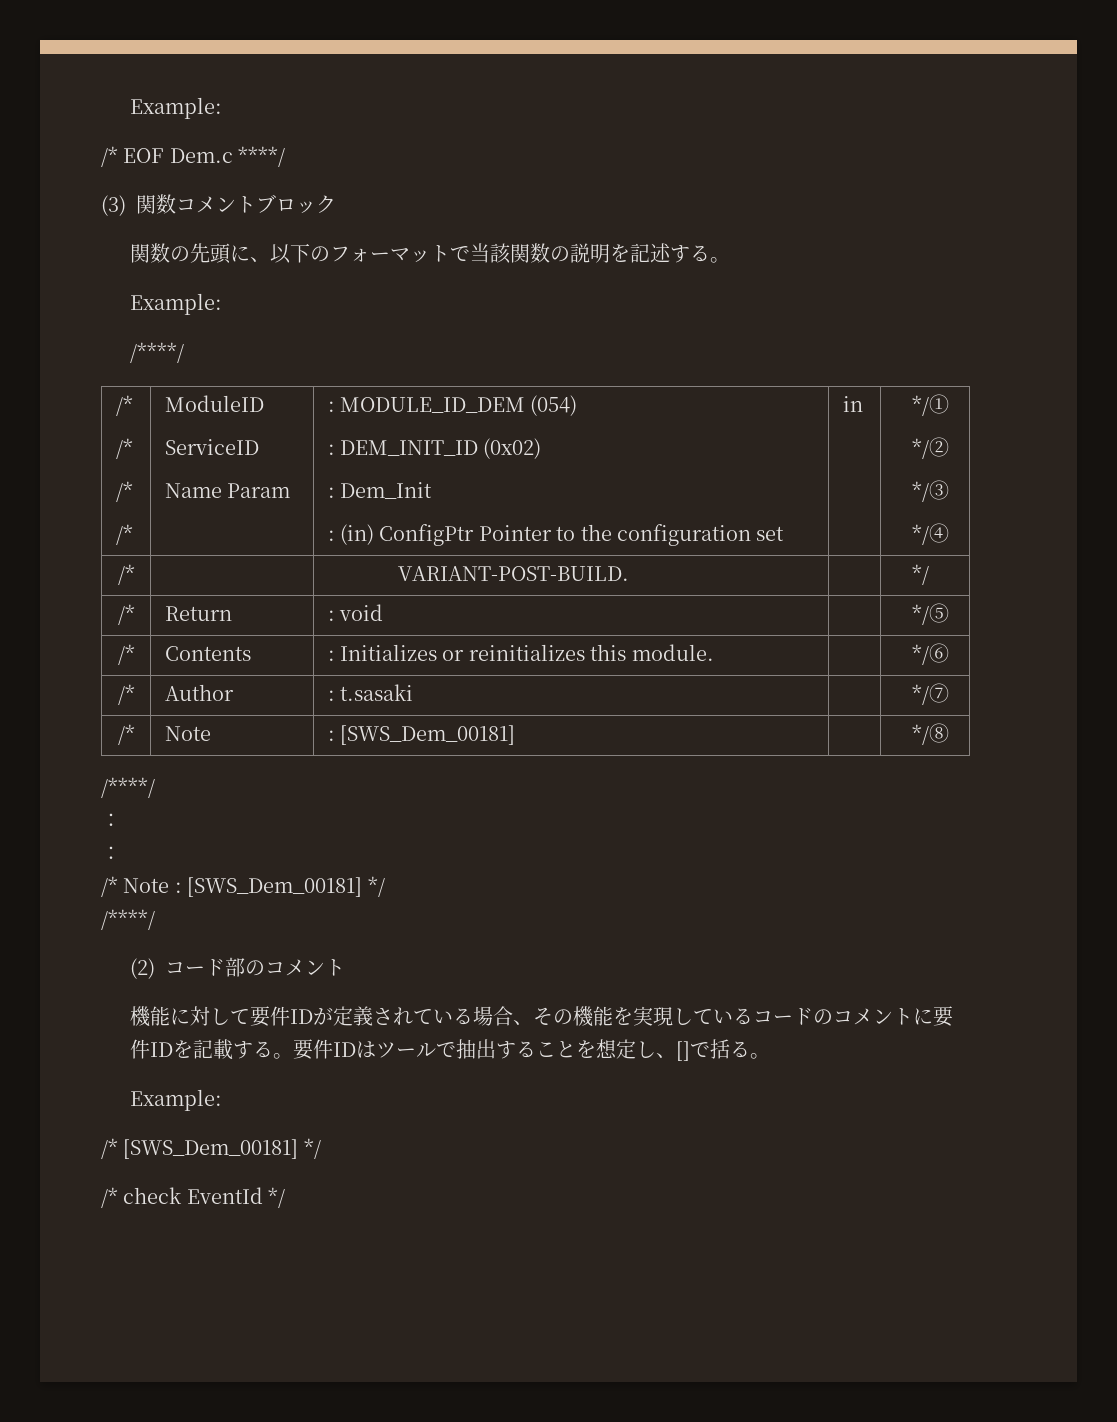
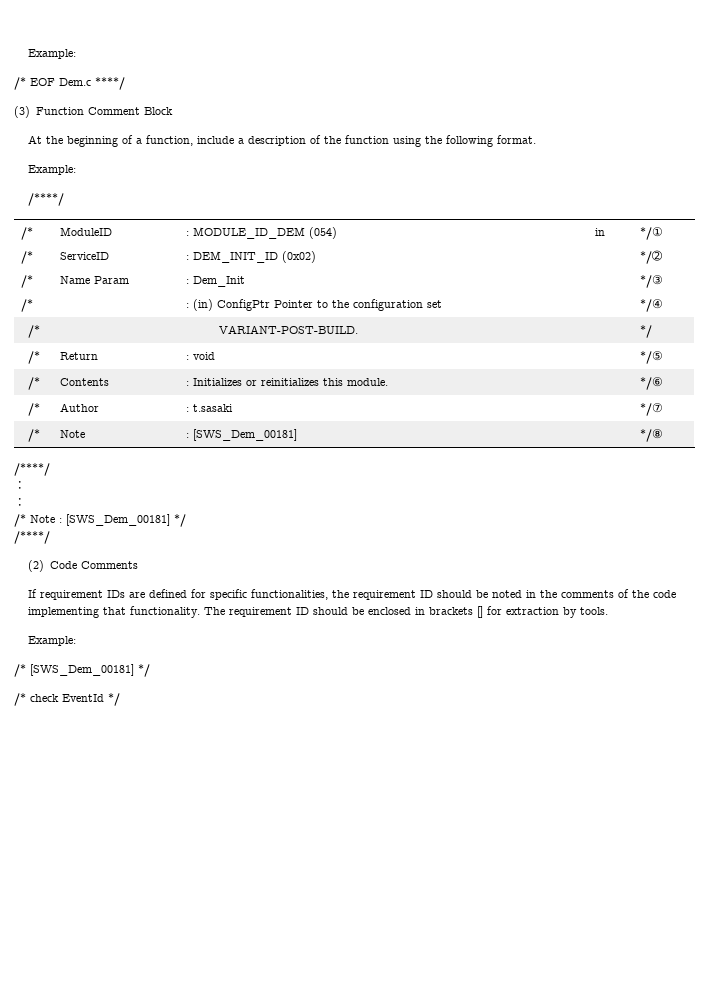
- (3)関数コメントブロック
- 関数の先頭に、以下のフォーマットで当該関数の説明を記述する。
+ (3) Function Comment Block
+ At the beginning of a function, include a description of the function using the following format.
- (2)コード部のコメント
- 機能に対して要件IDが定義されている場合、その機能を実現しているコードのコメントに要件IDを記載する。要件IDはツールで抽出することを想定し、[]で括る。
+ (2) Code Comments
+ If requirement IDs are defined for specific functionalities, the requirement ID should be noted in the comments of the code implementing that functionality. The requirement ID should be enclosed in brackets [] for extraction by tools.

